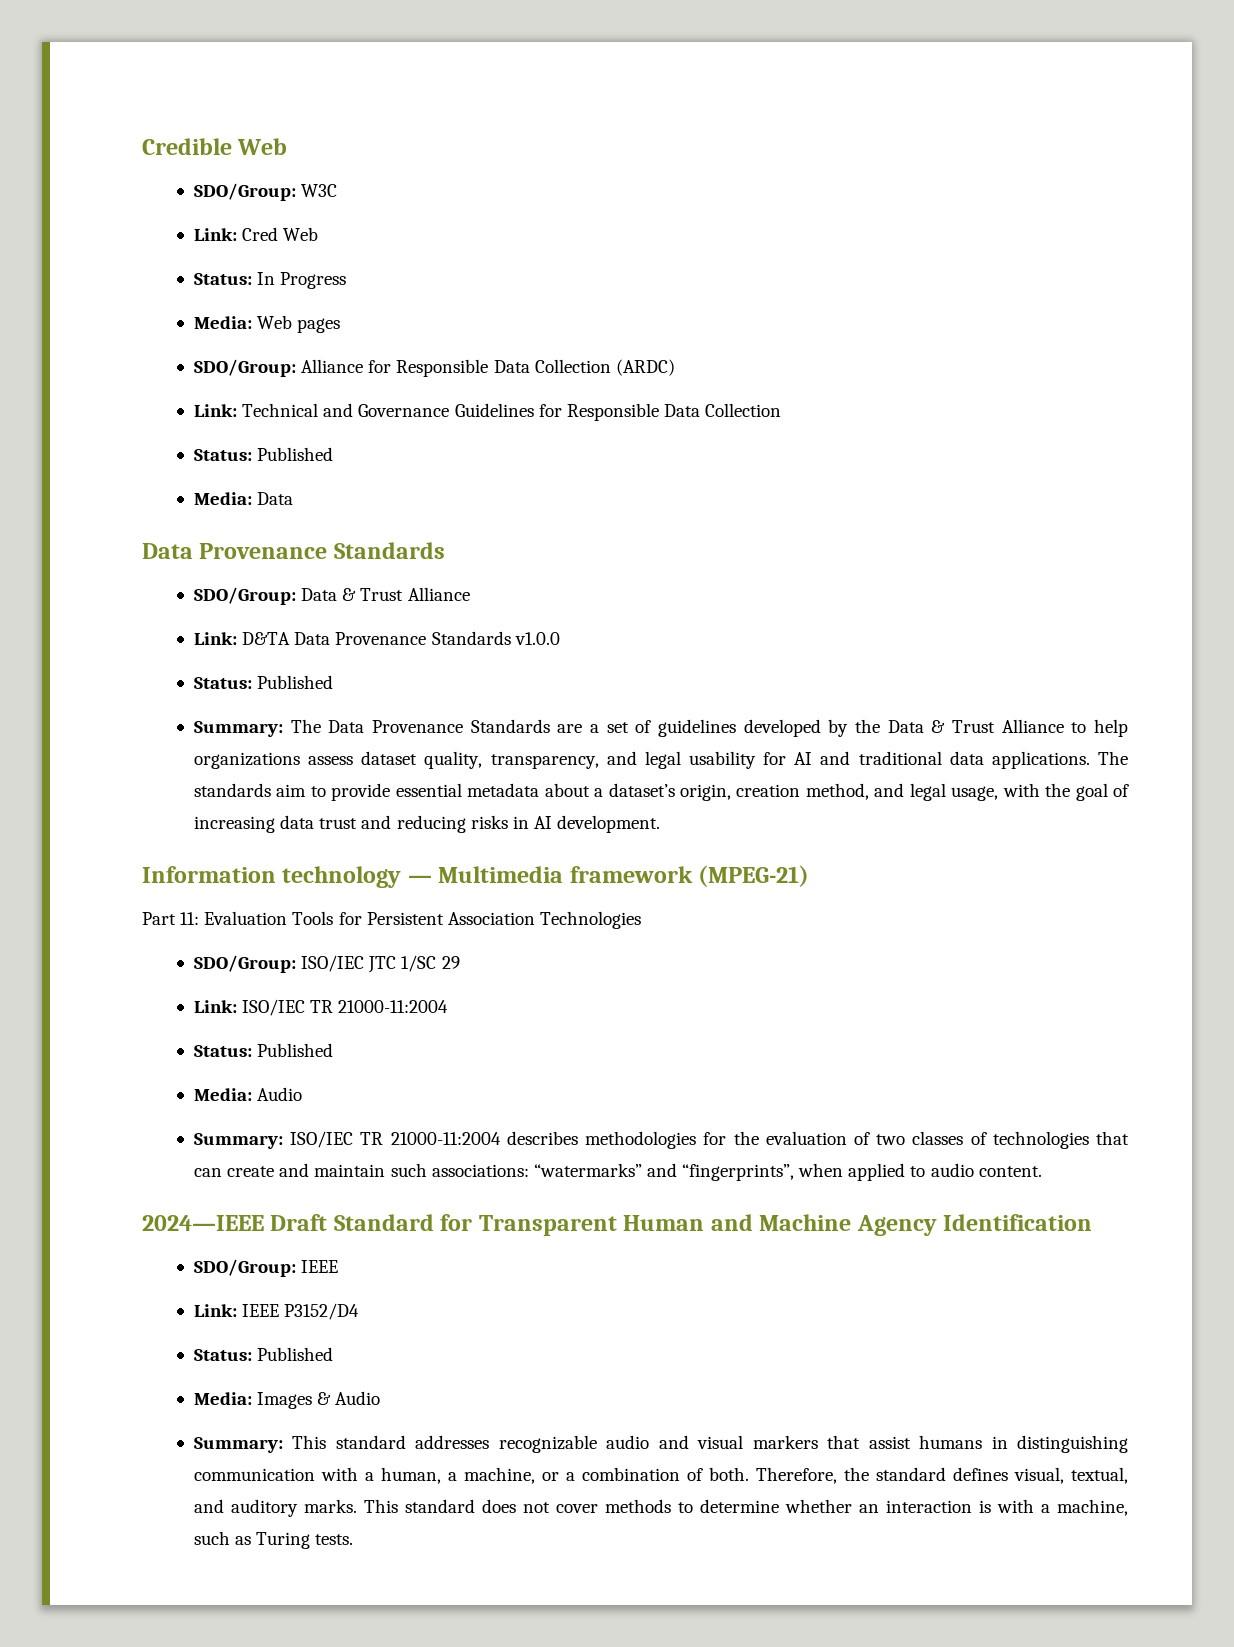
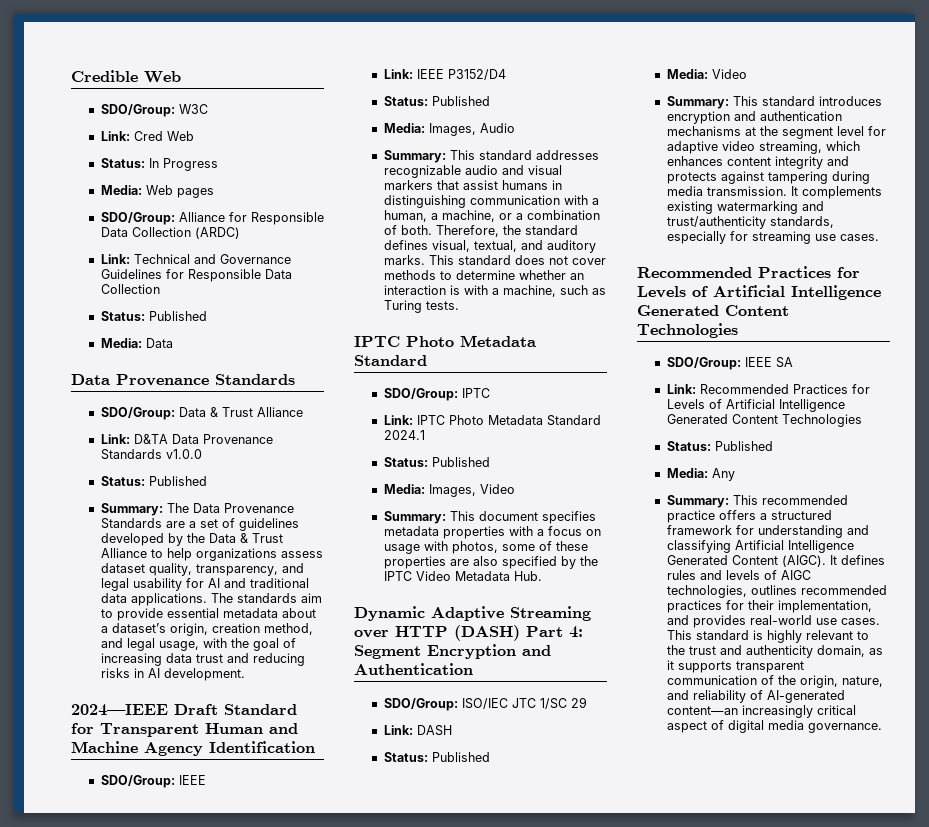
- Information technology — Multimedia framework (MPEG-21)
- Part 11: Evaluation Tools for Persistent Association Technologies
- SDO/Group: ISO/IEC JTC 1/SC 29
- Link: ISO/IEC TR 21000-11:2004
- Status: Published
- Media: Audio
- Summary: ISO/IEC TR 21000-11:2004 describes methodologies for the evaluation of two classes of technologies that can create and maintain such associations: “watermarks” and “fingerprints”, when applied to audio content.
- Media: Images & Audio
+ Media: Images, Audio
  This standard does not cover methods to determine whether an interaction is with a machine, such as Turing tests.
+ IPTC Photo Metadata Standard
+ SDO/Group: IPTC
+ Link: IPTC Photo Metadata Standard 2024.1
+ Status: Published
+ Media: Images, Video
+ Summary: This document specifies metadata properties with a focus on usage with photos, some of these properties are also specified by the IPTC Video Metadata Hub.
+ Dynamic Adaptive Streaming over HTTP (DASH) Part 4: Segment Encryption and Authentication
+ SDO/Group: ISO/IEC JTC 1/SC 29
+ Link: DASH
+ Status: Published
+ Media: Video
+ Summary: This standard introduces encryption and authentication mechanisms at the segment level for adaptive video streaming, which enhances content integrity and protects against tampering during media transmission. It complements existing watermarking and trust/authenticity standards, especially for streaming use cases.
+ Recommended Practices for Levels of Artificial Intelligence Generated Content Technologies
+ SDO/Group: IEEE SA
+ Link: Recommended Practices for Levels of Artificial Intelligence Generated Content Technologies
+ Status: Published
+ Media: Any
+ Summary: This recommended practice offers a structured framework for understanding and classifying Artificial Intelligence Generated Content (AIGC). It defines rules and levels of AIGC technologies, outlines recommended practices for their implementation, and provides real-world use cases. This standard is highly relevant to the trust and authenticity domain, as it supports transparent communication of the origin, nature, and reliability of AI-generated content—an increasingly critical aspect of digital media governance.

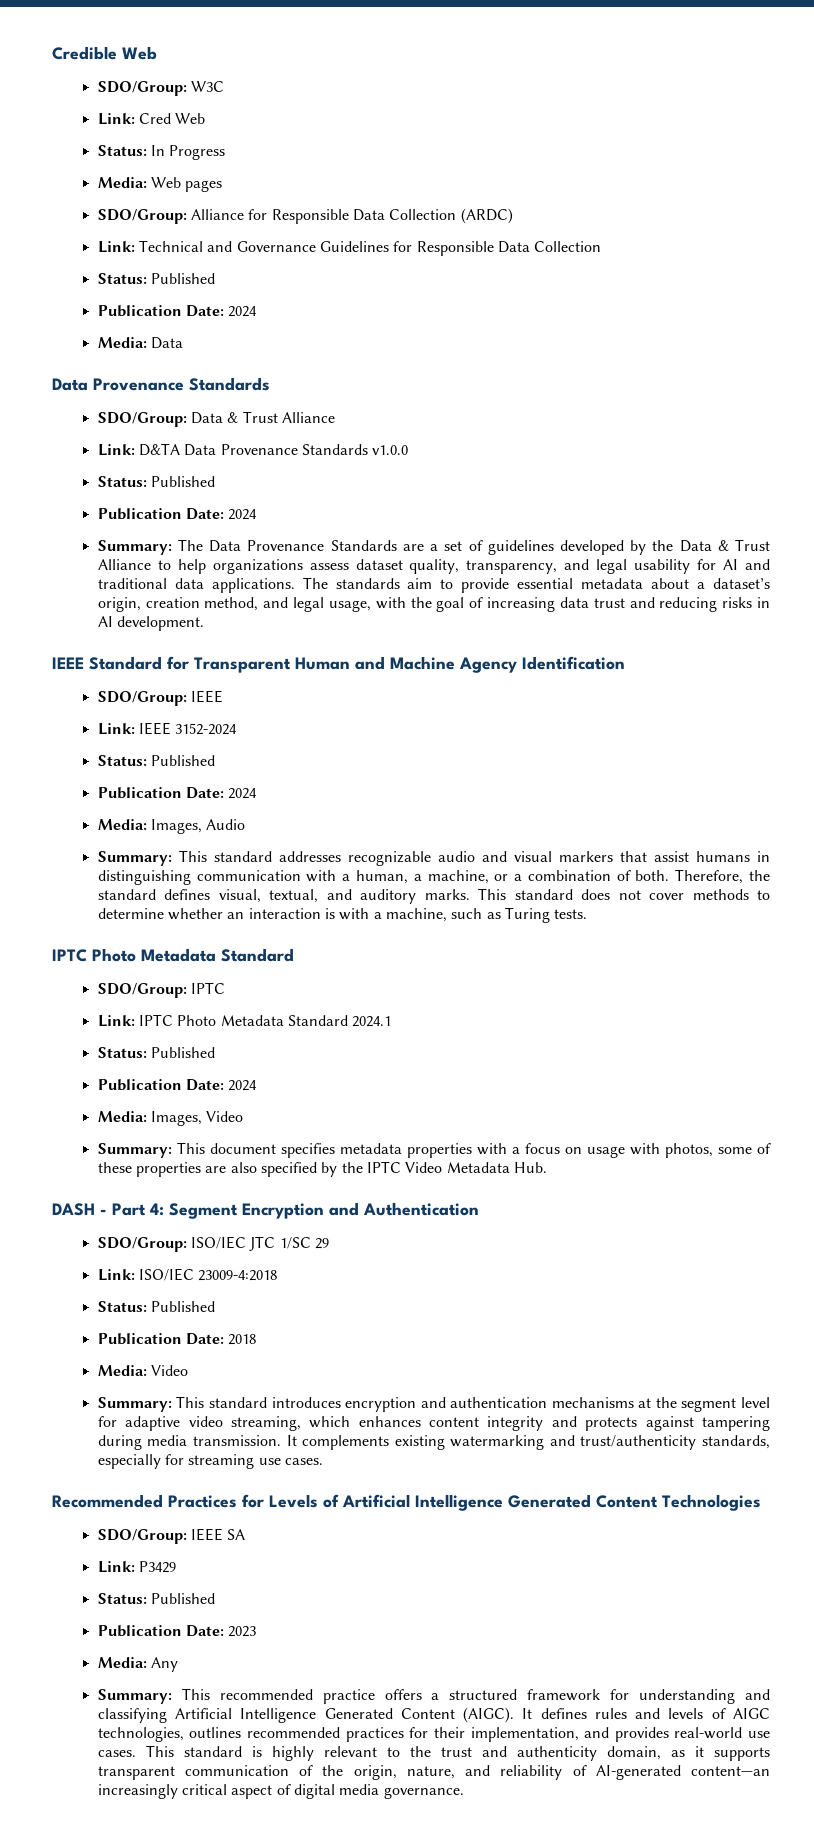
  Link: Technical and Governance Guidelines for Responsible Data Collection
  Status: Published
+ Publication Date: 2024
  Link: D&TA Data Provenance Standards v1.0.0
  Status: Published
+ Publication Date: 2024
- 2024—IEEE Draft Standard for Transparent Human and Machine Agency Identification
+ IEEE Standard for Transparent Human and Machine Agency Identification
- Link: IEEE P3152/D4
+ Link: IEEE 3152-2024
  Status: Published
+ Publication Date: 2024
  Link: IPTC Photo Metadata Standard 2024.1
  Status: Published
+ Publication Date: 2024
- Dynamic Adaptive Streaming over HTTP (DASH) Part 4: Segment Encryption and Authentication
+ DASH - Part 4: Segment Encryption and Authentication
- Link: DASH
+ Link: ISO/IEC 23009-4:2018
  Status: Published
+ Publication Date: 2018
- Link: Recommended Practices for Levels of Artificial Intelligence Generated Content Technologies
+ Link: P3429
  Status: Published
+ Publication Date: 2023

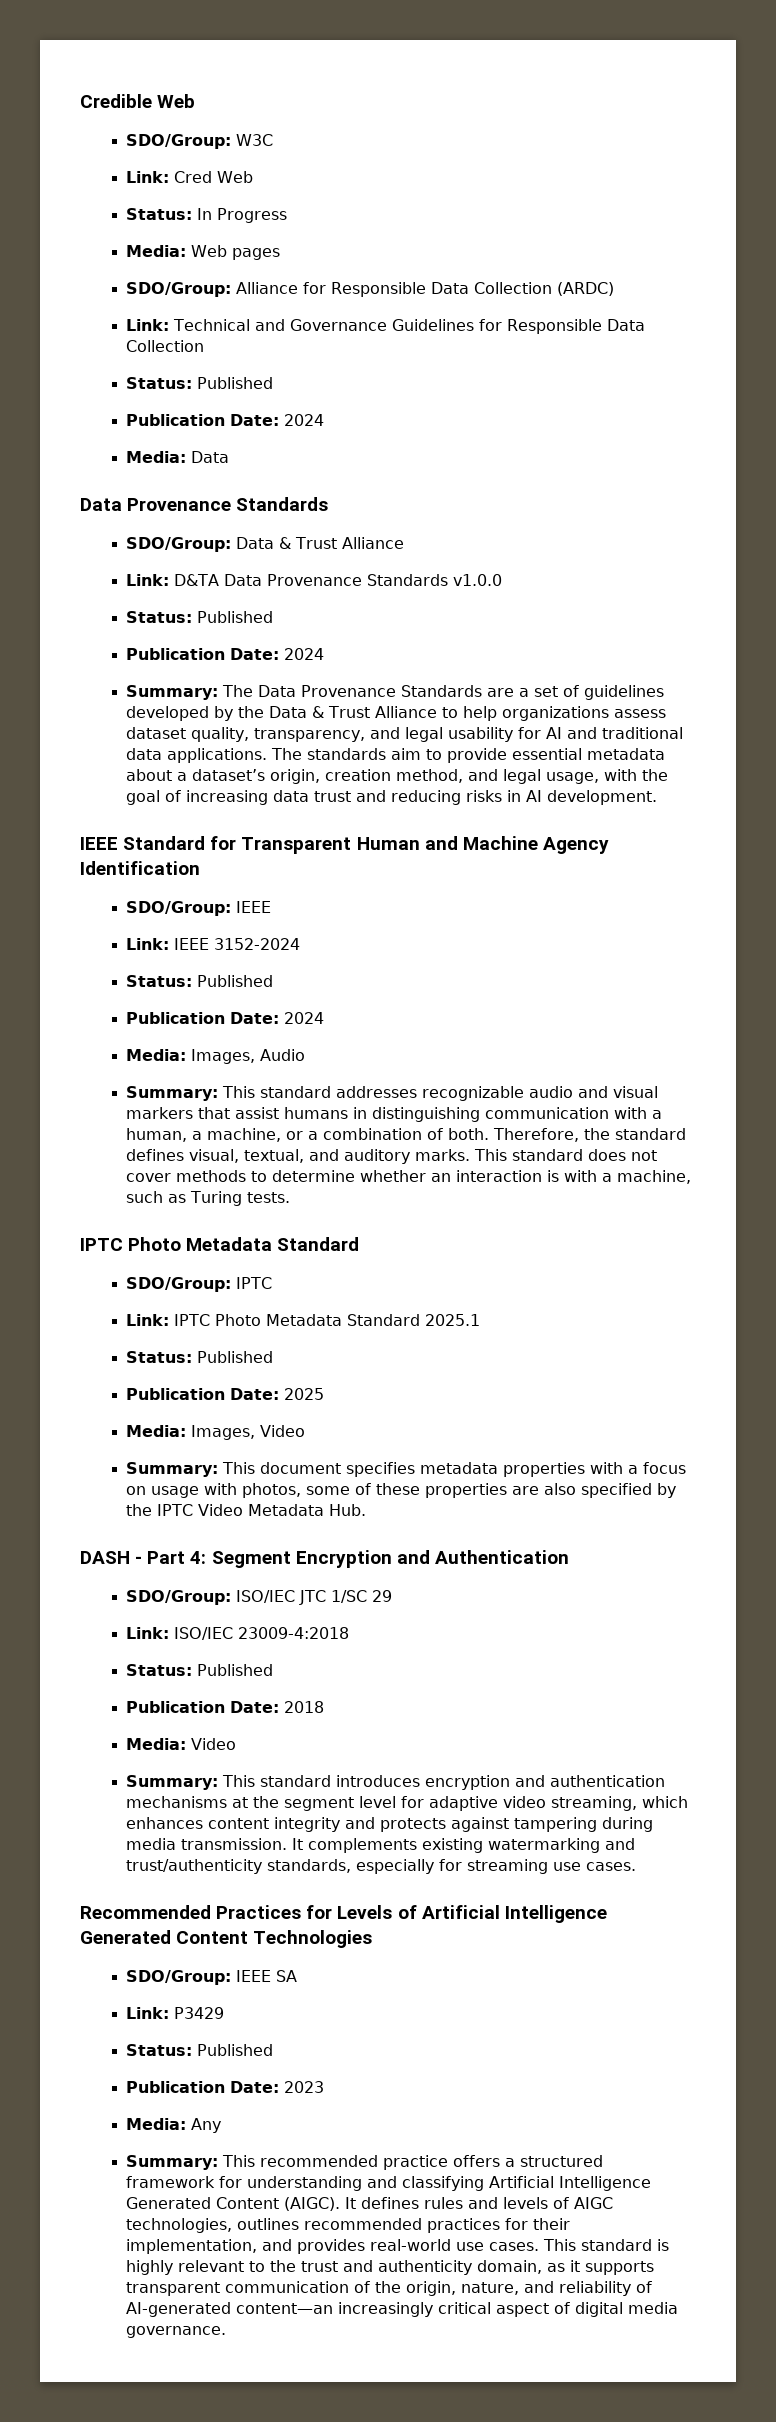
- Link: IPTC Photo Metadata Standard 2024.1
+ Link: IPTC Photo Metadata Standard 2025.1
  Status: Published
- Publication Date: 2024
+ Publication Date: 2025

